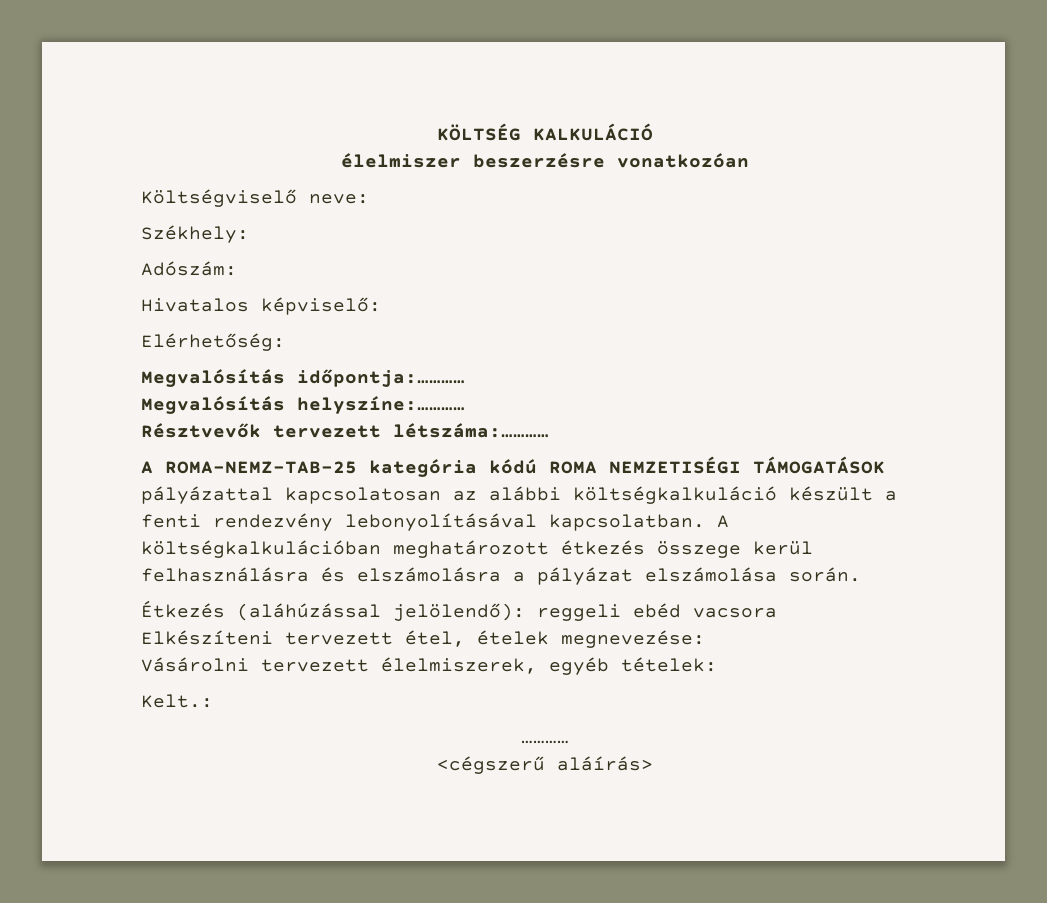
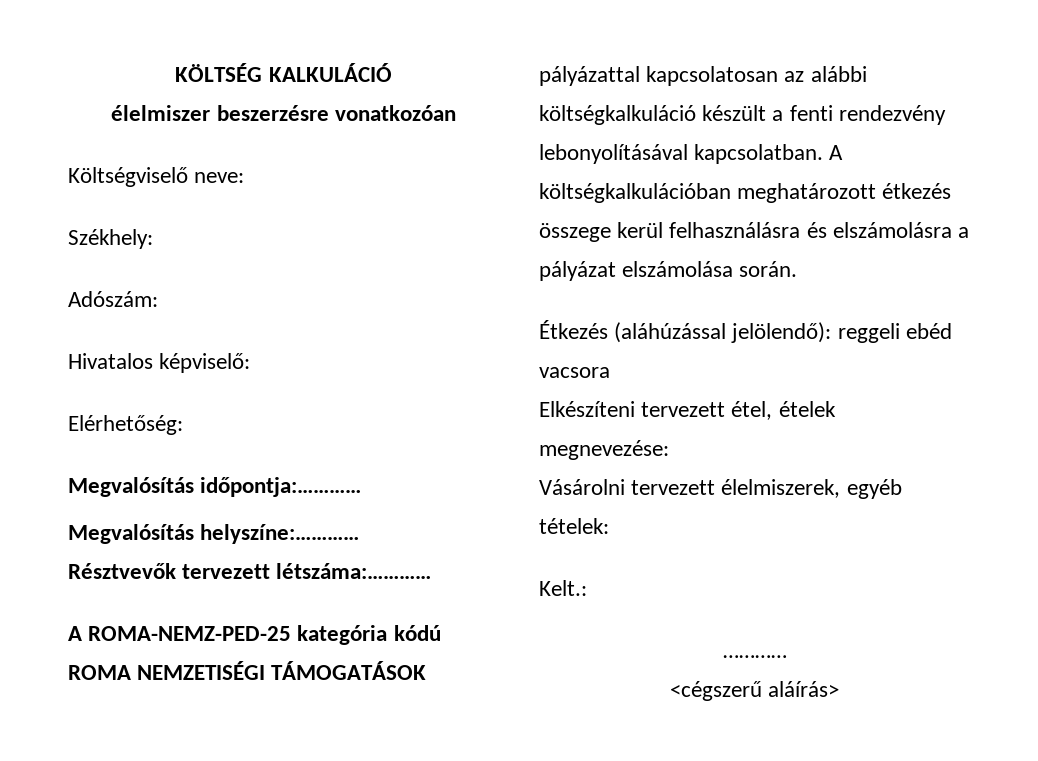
- A ROMA-NEMZ-TAB-25 kategória kódú ROMA NEMZETISÉGI TÁMOGATÁSOK pályázattal kapcsolatosan az alábbi költségkalkuláció készült a fenti rendezvény lebonyolításával kapcsolatban.
+ A ROMA-NEMZ-PED-25 kategória kódú ROMA NEMZETISÉGI TÁMOGATÁSOK pályázattal kapcsolatosan az alábbi költségkalkuláció készült a fenti rendezvény lebonyolításával kapcsolatban.

